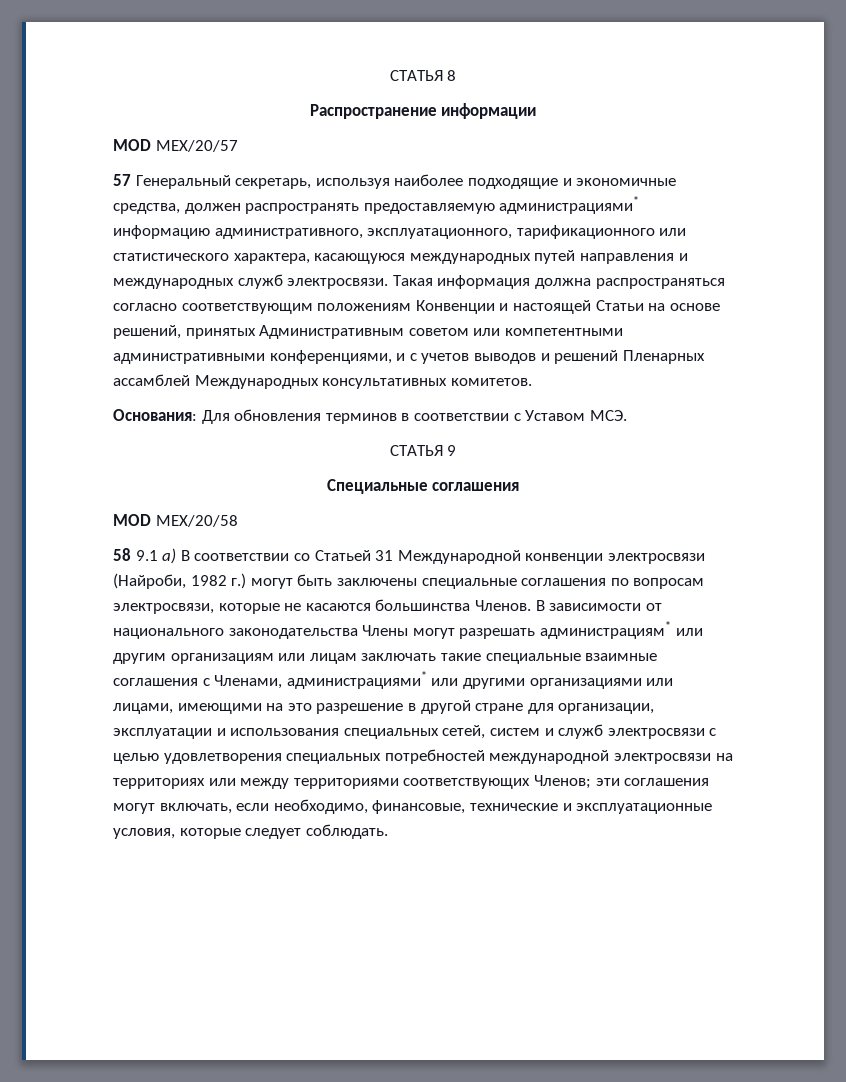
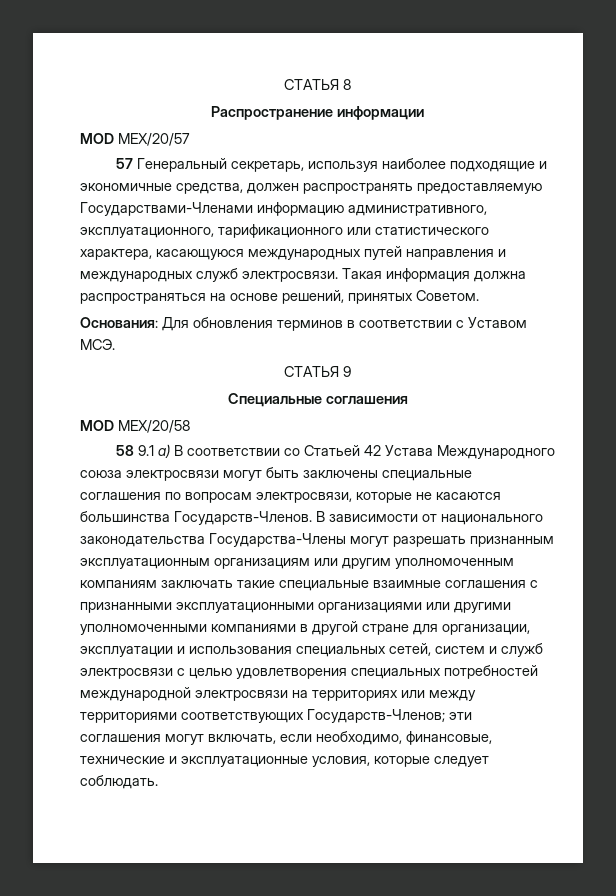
- 57 Генеральный секретарь, используя наиболее подходящие и экономичные средства, должен распространять предоставляемую администрациями* информацию административного, эксплуатационного, тарификационного или статистического характера, касающуюся международных путей направления и международных служб электросвязи.
+ 57 Генеральный секретарь, используя наиболее подходящие и экономичные средства, должен распространять предоставляемую Государствами-Членами информацию административного, эксплуатационного, тарификационного или статистического характера, касающуюся международных путей направления и международных служб электросвязи.
- Такая информация должна распространяться согласно соответствующим положениям Конвенции и настоящей Статьи на основе решений, принятых Административным советом или компетентными административными конференциями, и с учетов выводов и решений Пленарных ассамблей Международных консультативных комитетов.
+ Такая информация должна распространяться на основе решений, принятых Советом.
- 58 9.1 a) В соответствии со Статьей 31 Международной конвенции электросвязи (Найроби, 1982 г.) могут быть заключены специальные соглашения по вопросам электросвязи, которые не касаются большинства Членов.
+ 58 9.1 a) В соответствии со Статьей 42 Устава Международного союза электросвязи могут быть заключены специальные соглашения по вопросам электросвязи, которые не касаются большинства Государств-Членов.
- В зависимости от национального законодательства Члены могут разрешать администрациям* или другим организациям или лицам заключать такие специальные взаимные соглашения с Членами, администрациями* или другими организациями или лицами, имеющими на это разрешение в другой стране для организации, эксплуатации и использования специальных сетей, систем и служб электросвязи с целью удовлетворения специальных потребностей международной электросвязи на территориях или между территориями соответствующих Членов; эти соглашения могут включать, если необходимо, финансовые, технические и эксплуатационные условия, которые следует соблюдать.
+ В зависимости от национального законодательства Государства-Члены могут разрешать признанным эксплуатационным организациям или другим уполномоченным компаниям заключать такие специальные взаимные соглашения с признанными эксплуатационными организациями или другими уполномоченными компаниями в другой стране для организации, эксплуатации и использования специальных сетей, систем и служб электросвязи с целью удовлетворения специальных потребностей международной электросвязи на территориях или между территориями соответствующих Государств-Членов; эти соглашения могут включать, если необходимо, финансовые, технические и эксплуатационные условия, которые следует соблюдать.

